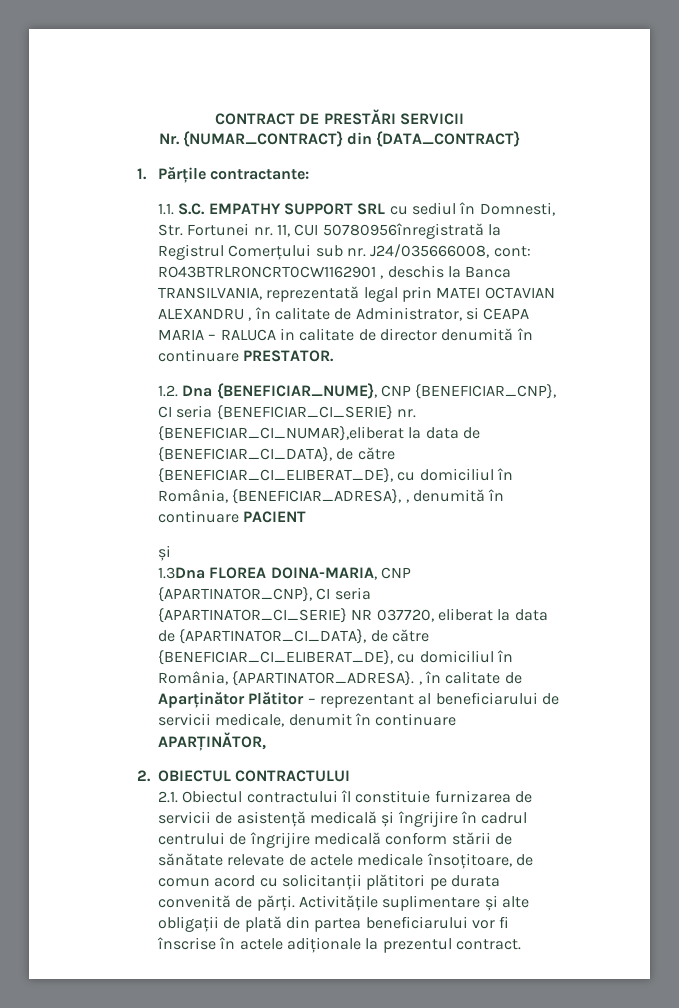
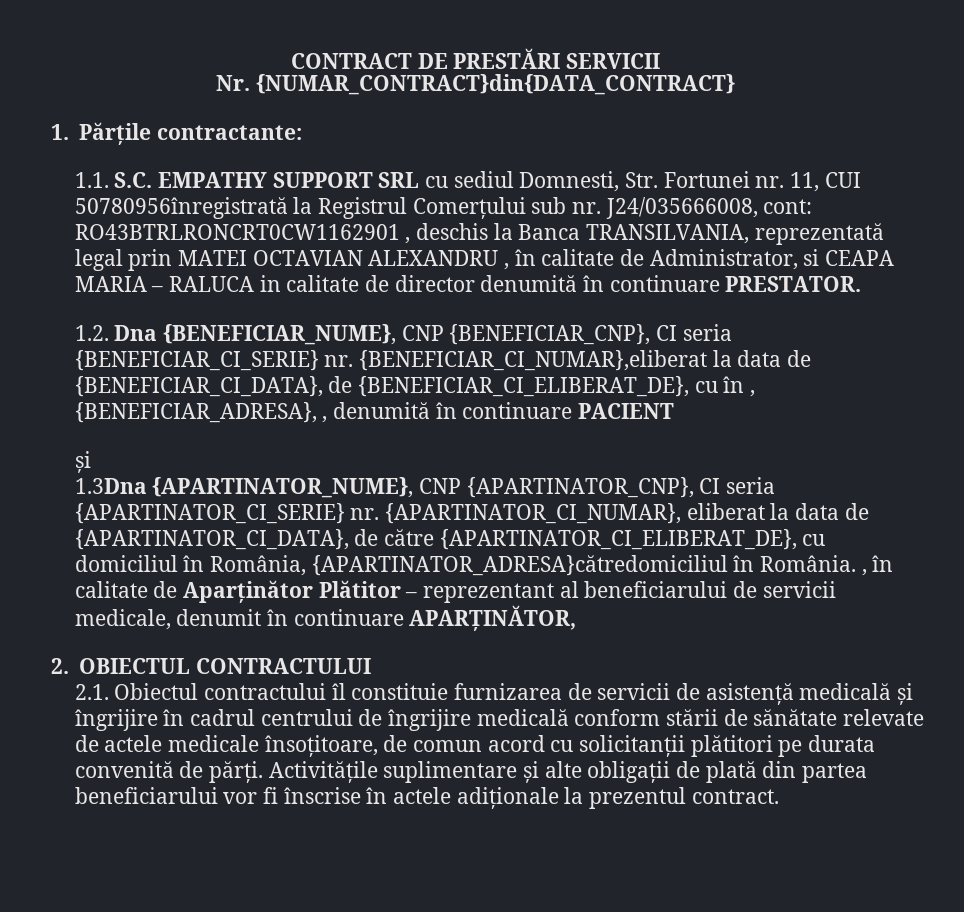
- Nr. {NUMAR_CONTRACT} din {DATA_CONTRACT}
+ Nr. {NUMAR_CONTRACT}din{DATA_CONTRACT}
- 1.1. S.C. EMPATHY SUPPORT SRL cu sediul în Domnesti, Str. Fortunei nr. 11, CUI 50780956înregistrată la Registrul Comerțului sub nr. J24/035666008, cont: RO43BTRLRONCRT0CW1162901 , deschis la Banca TRANSILVANIA, reprezentată legal prin MATEI OCTAVIAN ALEXANDRU , în calitate de Administrator, si CEAPA MARIA – RALUCA in calitate de director denumită în continuare PRESTATOR.
+ 1.1. S.C. EMPATHY SUPPORT SRL cu sediul Domnesti, Str. Fortunei nr. 11, CUI 50780956înregistrată la Registrul Comerțului sub nr. J24/035666008, cont: RO43BTRLRONCRT0CW1162901 , deschis la Banca TRANSILVANIA, reprezentată legal prin MATEI OCTAVIAN ALEXANDRU , în calitate de Administrator, si CEAPA MARIA – RALUCA in calitate de director denumită în continuare PRESTATOR.
- 1.2. Dna {BENEFICIAR_NUME}, CNP {BENEFICIAR_CNP}, CI seria {BENEFICIAR_CI_SERIE} nr. {BENEFICIAR_CI_NUMAR},eliberat la data de {BENEFICIAR_CI_DATA}, de către {BENEFICIAR_CI_ELIBERAT_DE}, cu domiciliul în România, {BENEFICIAR_ADRESA}, , denumită în continuare PACIENT
+ 1.2. Dna {BENEFICIAR_NUME}, CNP {BENEFICIAR_CNP}, CI seria {BENEFICIAR_CI_SERIE} nr. {BENEFICIAR_CI_NUMAR},eliberat la data de {BENEFICIAR_CI_DATA}, de {BENEFICIAR_CI_ELIBERAT_DE}, cu în , {BENEFICIAR_ADRESA}, , denumită în continuare PACIENT
- 1.3Dna FLOREA DOINA-MARIA, CNP {APARTINATOR_CNP}, CI seria {APARTINATOR_CI_SERIE} NR 037720, eliberat la data de {APARTINATOR_CI_DATA}, de către {BENEFICIAR_CI_ELIBERAT_DE}, cu domiciliul în România, {APARTINATOR_ADRESA}. , în calitate de Aparținător Plătitor – reprezentant al beneficiarului de servicii medicale, denumit în continuare APARȚINĂTOR,
+ 1.3Dna {APARTINATOR_NUME}, CNP {APARTINATOR_CNP}, CI seria {APARTINATOR_CI_SERIE} nr. {APARTINATOR_CI_NUMAR}, eliberat la data de {APARTINATOR_CI_DATA}, de către {APARTINATOR_CI_ELIBERAT_DE}, cu domiciliul în România, {APARTINATOR_ADRESA}cătredomiciliul în România. , în calitate de Aparținător Plătitor – reprezentant al beneficiarului de servicii medicale, denumit în continuare APARȚINĂTOR,

